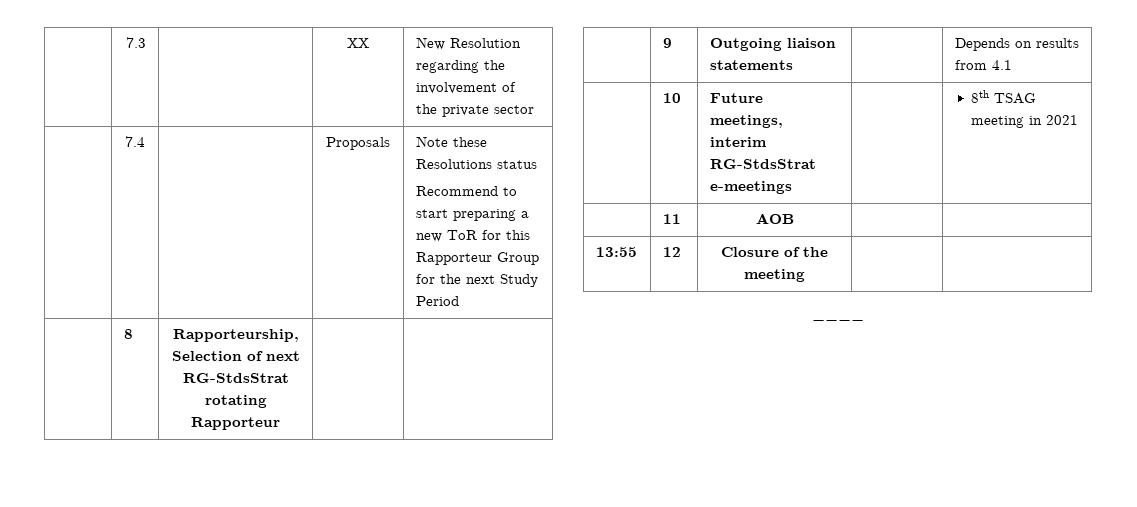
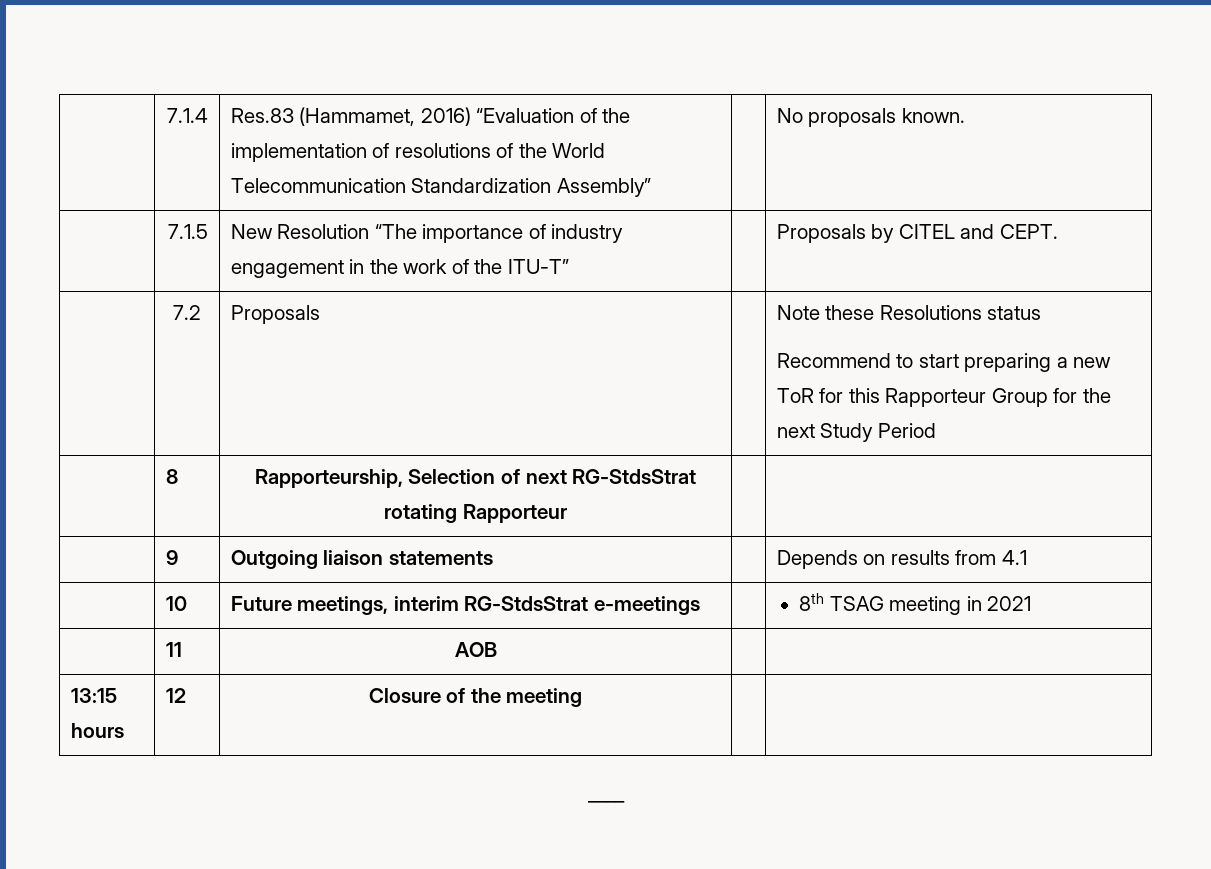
- | 7.3 | | XX | New Resolution regarding the involvement of the private sector
- | 7.4 | | Proposals | Note these Resolutions status
+ | 7.1.4 | Res.83 (Hammamet, 2016) “Evaluation of the implementation of resolutions of the World Telecommunication Standardization Assembly” | | No proposals known.
+ | 7.1.5 | New Resolution “The importance of industry engagement in the work of the ITU-T” | | Proposals by CITEL and CEPT.
+ | 7.2 | Proposals | | Note these Resolutions status
- 13:55 | 12 | Closure of the meeting | |
+ 13:15 hours | 12 | Closure of the meeting | |

